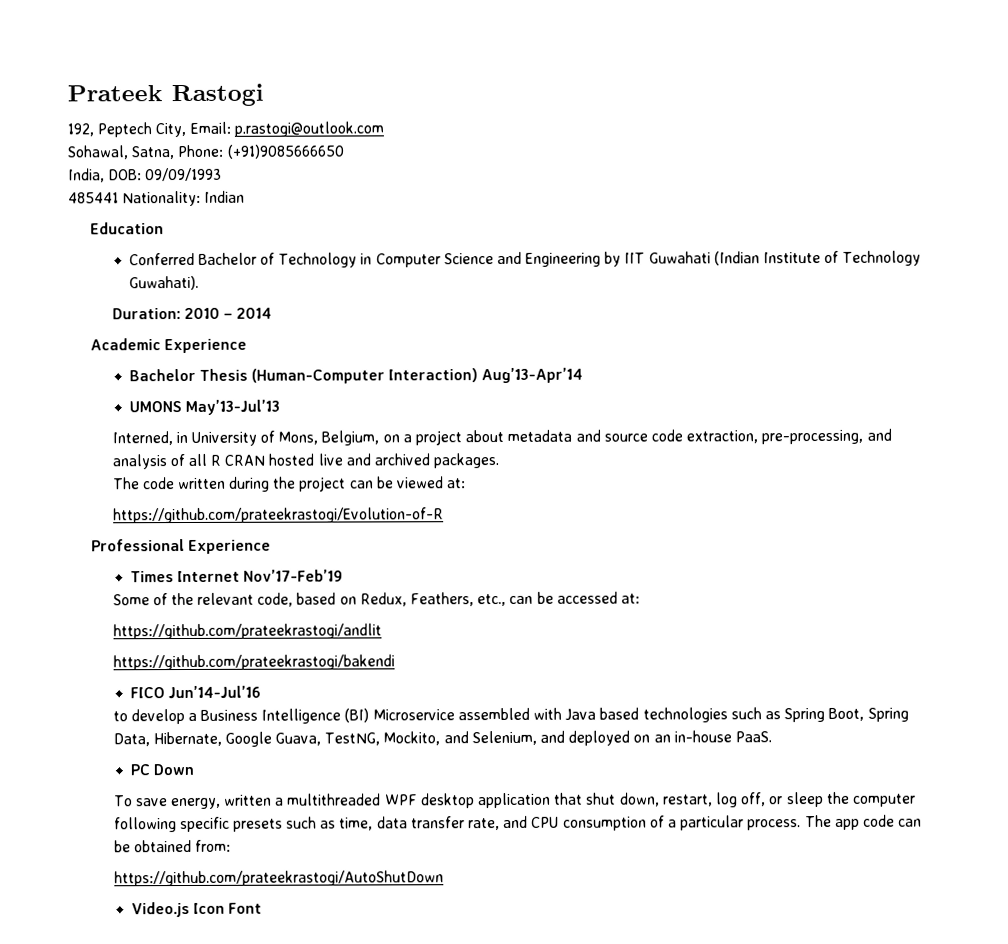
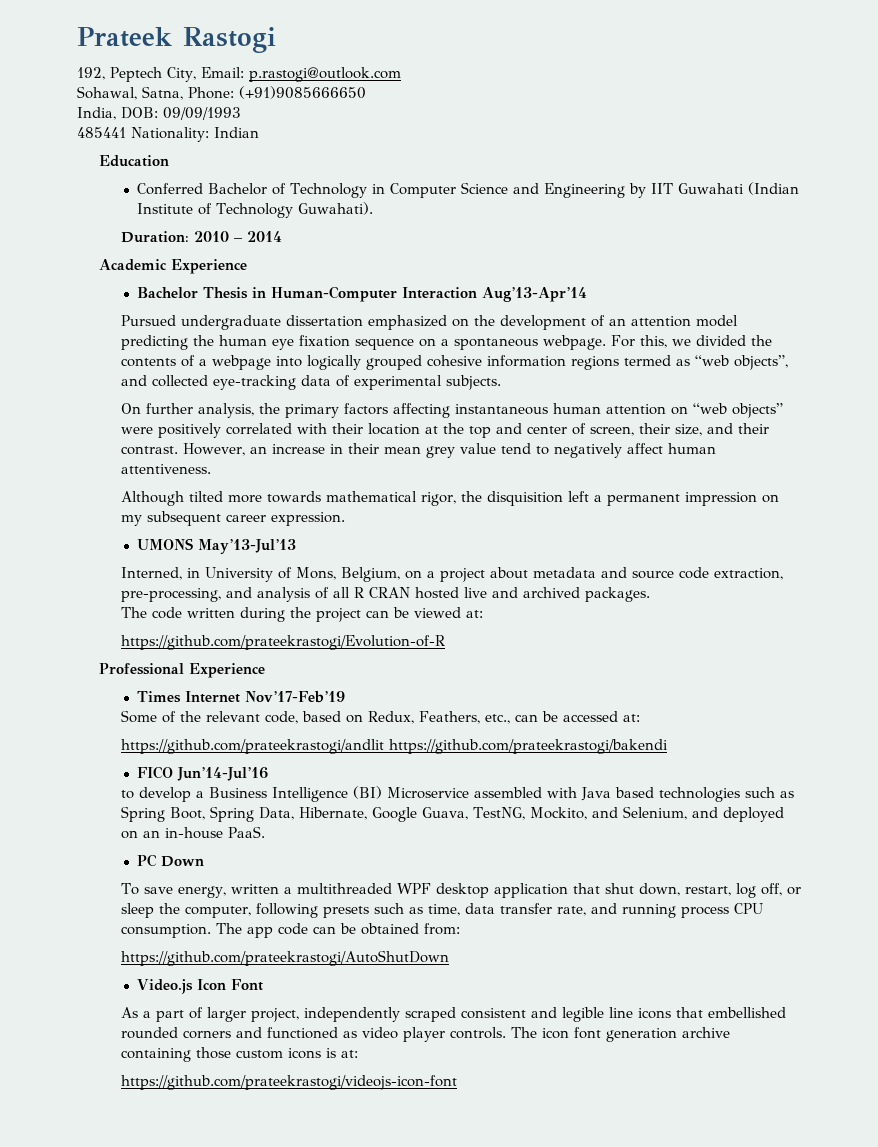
- Bachelor Thesis (Human-Computer Interaction) Aug’13-Apr’14
+ Bachelor Thesis in Human-Computer Interaction Aug’13-Apr’14
+ Pursued undergraduate dissertation emphasized on the development of an attention model predicting the human eye fixation sequence on a spontaneous webpage. For this, we divided the contents of a webpage into logically grouped cohesive information regions termed as “web objects”, and collected eye-tracking data of experimental subjects.
+ On further analysis, the primary factors affecting instantaneous human attention on “web objects” were positively correlated with their location at the top and center of screen, their size, and their contrast. However, an increase in their mean grey value tend to negatively affect human attentiveness.
+ Although tilted more towards mathematical rigor, the disquisition left a permanent impression on my subsequent career expression.
- https://github.com/prateekrastogi/andlit
- https://github.com/prateekrastogi/bakendi
+ https://github.com/prateekrastogi/andlit https://github.com/prateekrastogi/bakendi
- To save energy, written a multithreaded WPF desktop application that shut down, restart, log off, or sleep the computer following specific presets such as time, data transfer rate, and CPU consumption of a particular process.
+ To save energy, written a multithreaded WPF desktop application that shut down, restart, log off, or sleep the computer, following presets such as time, data transfer rate, and running process CPU consumption.
+ As a part of larger project, independently scraped consistent and legible line icons that embellished rounded corners and functioned as video player controls. The icon font generation archive containing those custom icons is at:
+ https://github.com/prateekrastogi/videojs-icon-font

